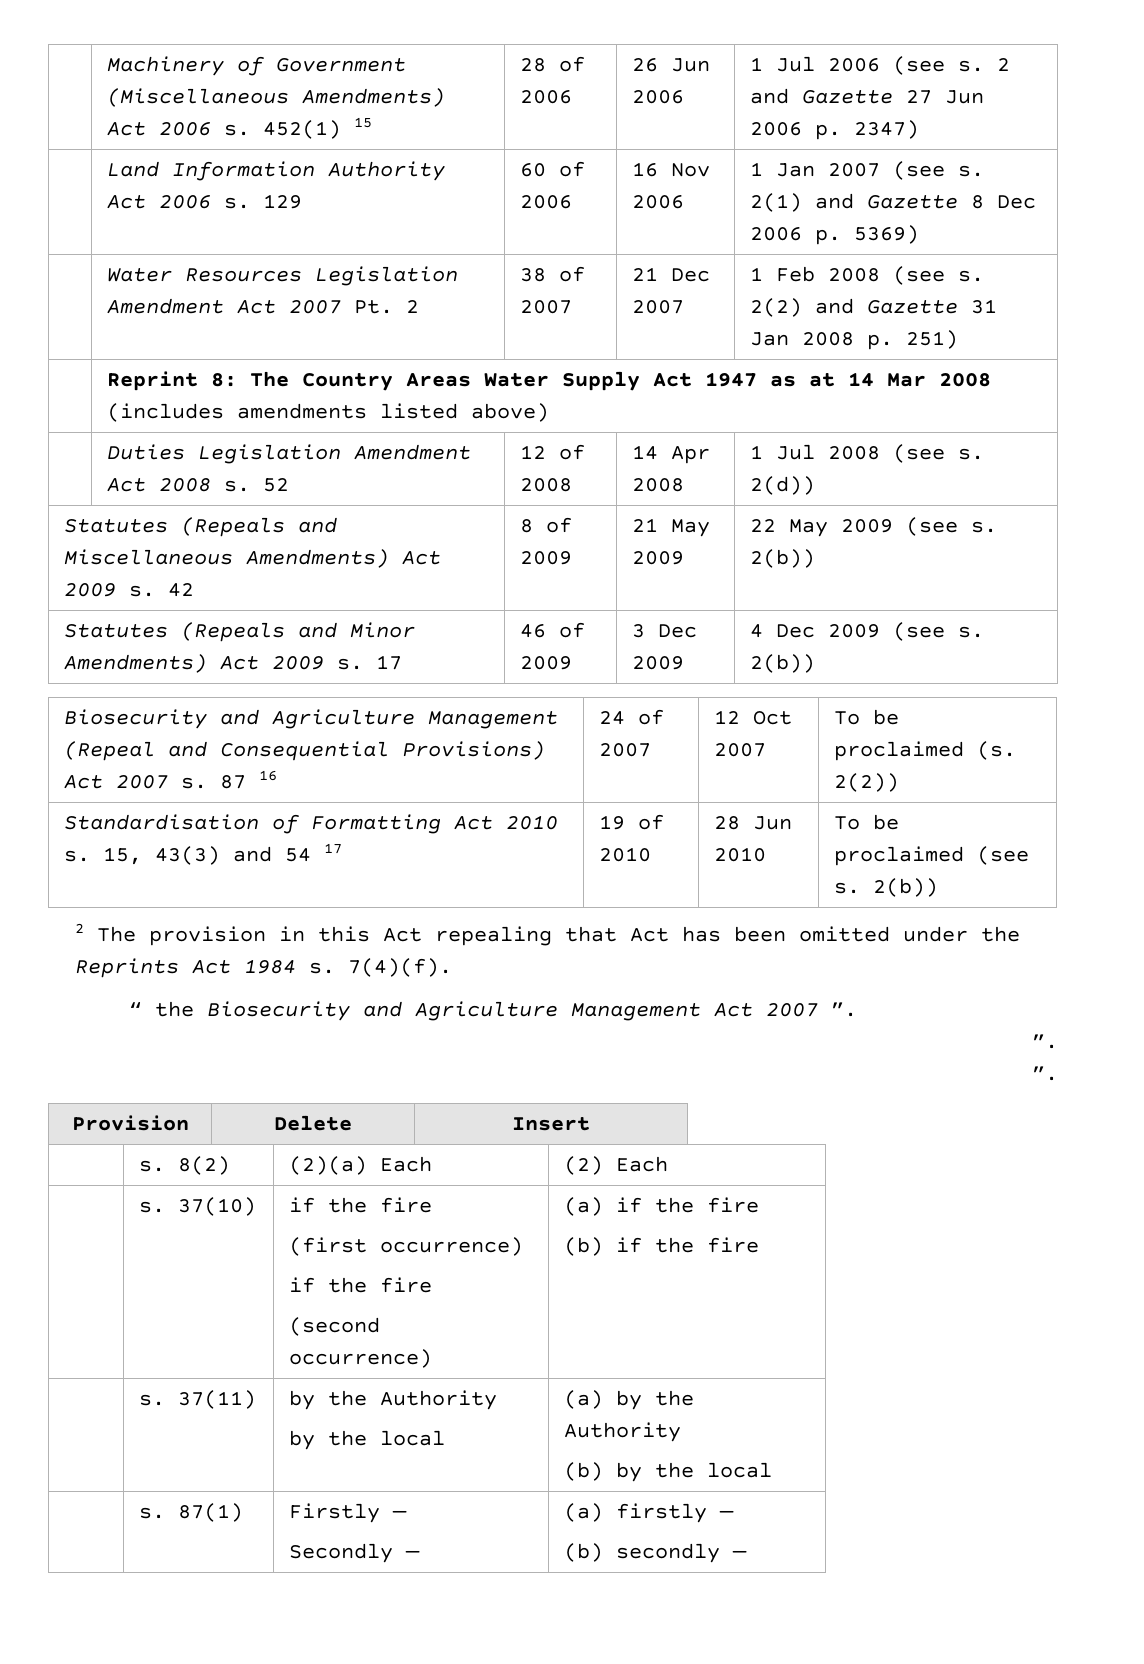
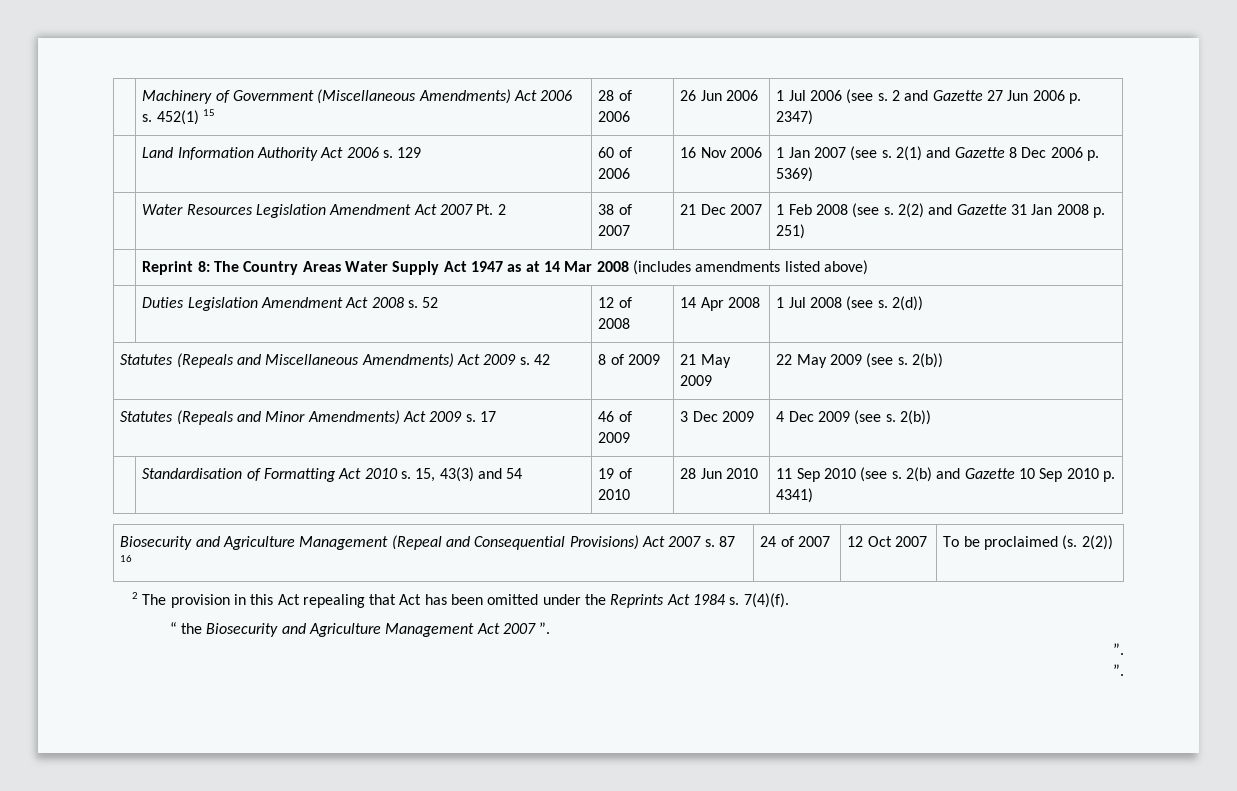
+ | Standardisation of Formatting Act 2010 s. 15, 43(3) and 54 | 19 of 2010 | 28 Jun 2010 | 11 Sep 2010 (see s. 2(b) and Gazette 10 Sep 2010 p. 4341)
- Standardisation of Formatting Act 2010 s. 15, 43(3) and 54 17 | 19 of 2010 | 28 Jun 2010 | To be proclaimed (see s. 2(b))
- Provision | Delete | Insert
- | s. 8(2) | (2)(a) Each | (2) Each
- | s. 37(10) | if the fire
- (first occurrence)
- if the fire
- (second occurrence) | (a) if the fire
- (b) if the fire
- | s. 37(11) | by the Authority
- by the local | (a) by the Authority
- (b) by the local
- | s. 87(1) | Firstly —
- Secondly — | (a) firstly —
- (b) secondly —

